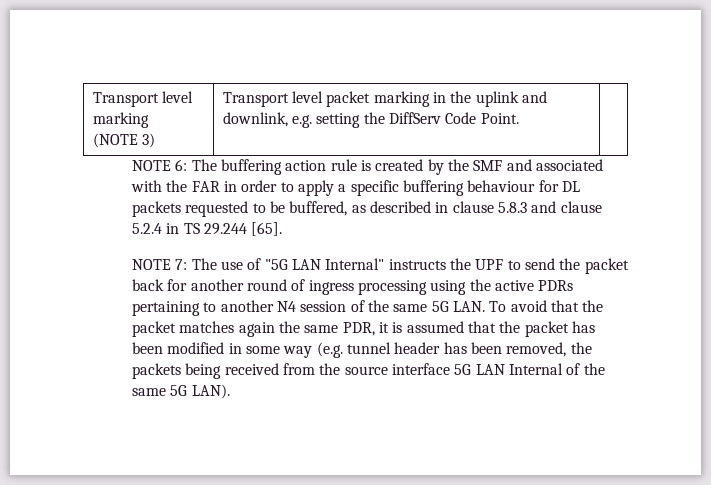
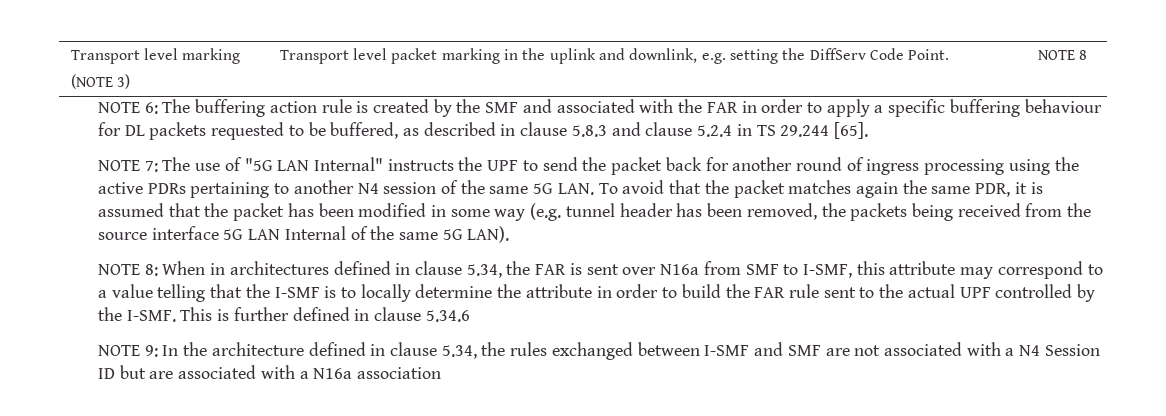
  Transport level marking
- (NOTE 3) | Transport level packet marking in the uplink and downlink, e.g. setting the DiffServ Code Point. |
+ (NOTE 3) | Transport level packet marking in the uplink and downlink, e.g. setting the DiffServ Code Point. | NOTE 8
+ NOTE 8: When in architectures defined in clause 5.34, the FAR is sent over N16a from SMF to I-SMF, this attribute may correspond to a value telling that the I-SMF is to locally determine the attribute in order to build the FAR rule sent to the actual UPF controlled by the I-SMF. This is further defined in clause 5.34.6
+ NOTE 9: In the architecture defined in clause 5.34, the rules exchanged between I-SMF and SMF are not associated with a N4 Session ID but are associated with a N16a association

